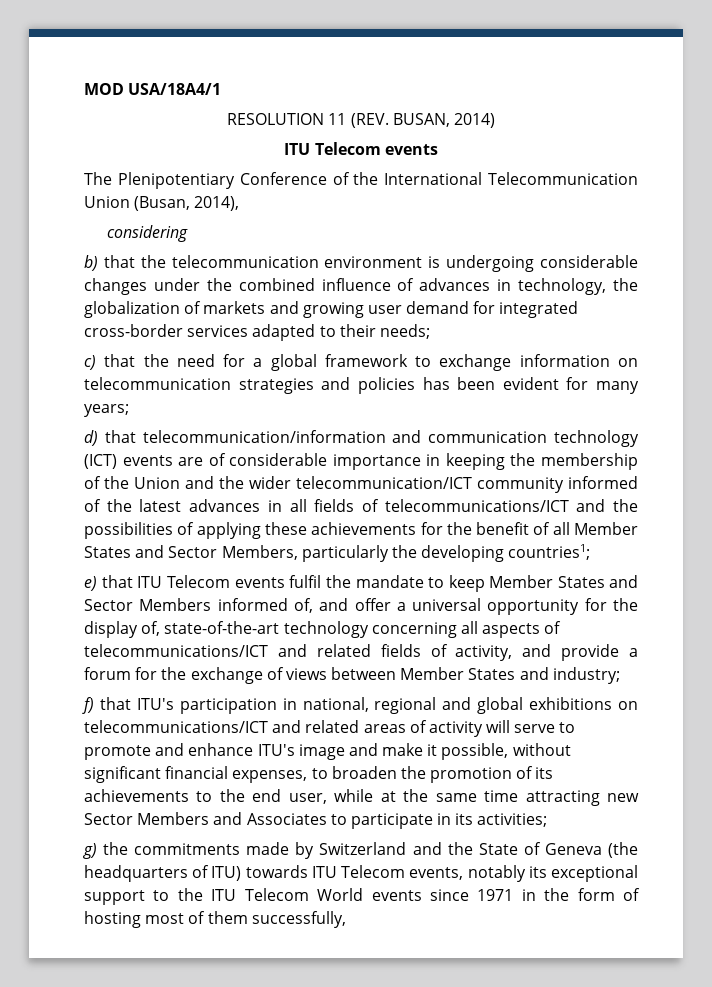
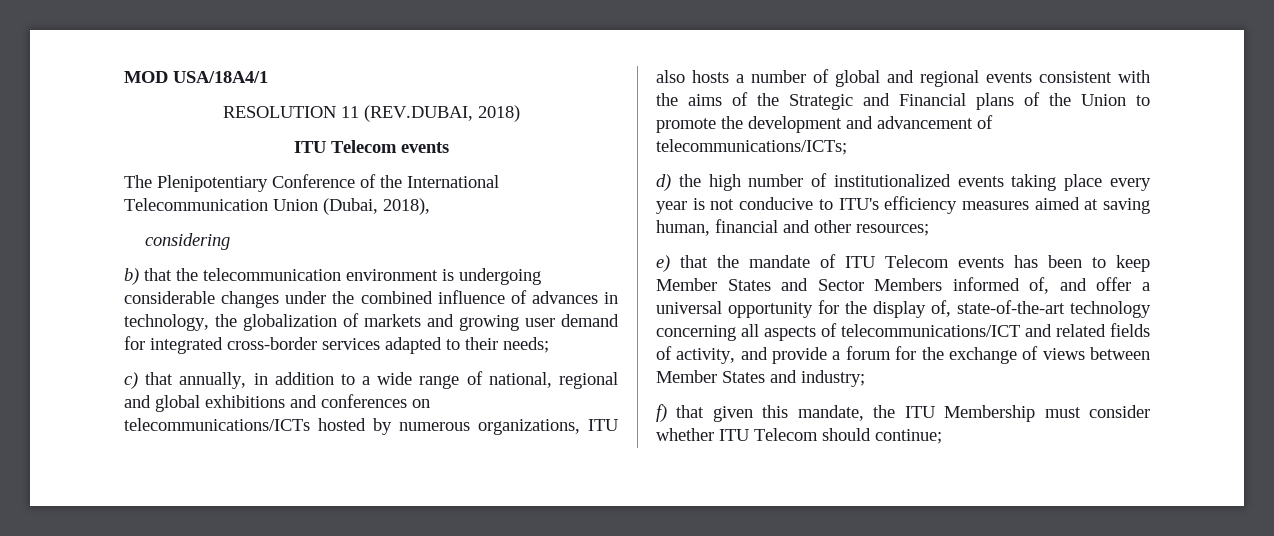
- RESOLUTION 11 (REV. BUSAN, 2014)
+ RESOLUTION 11 (REV.DUBAI, 2018)
- The Plenipotentiary Conference of the International Telecommunication Union (Busan, 2014),
+ The Plenipotentiary Conference of the International Telecommunication Union (Dubai, 2018),
- c) that the need for a global framework to exchange information on telecommunication strategies and policies has been evident for many years;
- d) that telecommunication/information and communication technology (ICT) events are of considerable importance in keeping the membership of the Union and the wider telecommunication/ICT community informed of the latest advances in all fields of telecommunications/ICT and the possibilities of applying these achievements for the benefit of all Member States and Sector Members, particularly the developing countries1;
- e) that ITU Telecom events fulfil the mandate to keep Member States and Sector Members informed of, and offer a universal opportunity for the display of, state-of-the-art technology concerning all aspects of telecommunications/ICT and related fields of activity, and provide a forum for the exchange of views between Member States and industry;
+ c) that annually, in addition to a wide range of national, regional and global exhibitions and conferences on telecommunications/ICTs hosted by numerous organizations, ITU also hosts a number of global and regional events consistent with the aims of the Strategic and Financial plans of the Union to promote the development and advancement of telecommunications/ICTs;
+ d) the high number of institutionalized events taking place every year is not conducive to ITU's efficiency measures aimed at saving human, financial and other resources;
+ e) that the mandate of ITU Telecom events has been to keep Member States and Sector Members informed of, and offer a universal opportunity for the display of, state-of-the-art technology concerning all aspects of telecommunications/ICT and related fields of activity, and provide a forum for the exchange of views between Member States and industry;
- f) that ITU's participation in national, regional and global exhibitions on telecommunications/ICT and related areas of activity will serve to promote and enhance ITU's image and make it possible, without significant financial expenses, to broaden the promotion of its achievements to the end user, while at the same time attracting new Sector Members and Associates to participate in its activities;
- g) the commitments made by Switzerland and the State of Geneva (the headquarters of ITU) towards ITU Telecom events, notably its exceptional support to the ITU Telecom World events since 1971 in the form of hosting most of them successfully,
+ f) that given this mandate, the ITU Membership must consider whether ITU Telecom should continue;

